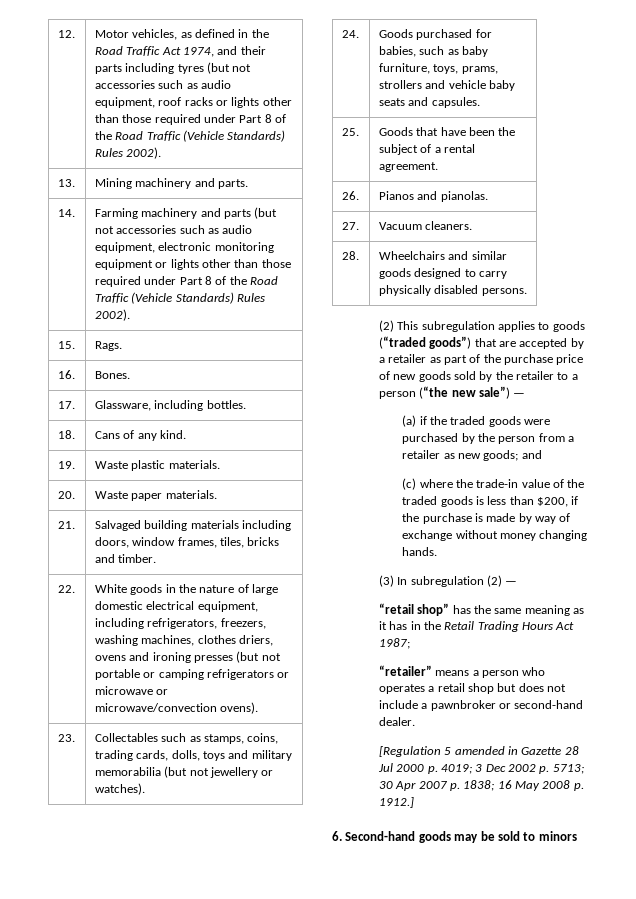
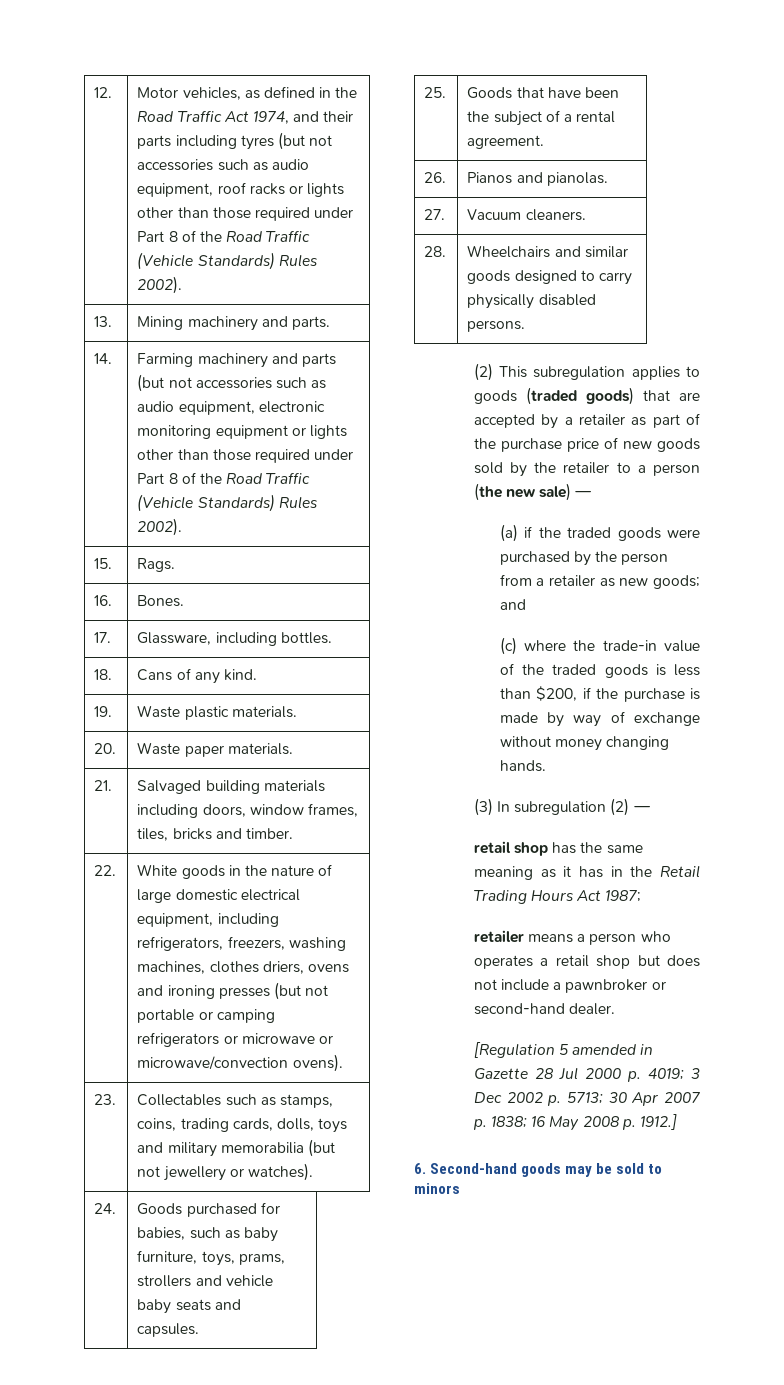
- (2) This subregulation applies to goods (“traded goods”) that are accepted by a retailer as part of the purchase price of new goods sold by the retailer to a person (“the new sale”) —
+ (2) This subregulation applies to goods (traded goods) that are accepted by a retailer as part of the purchase price of new goods sold by the retailer to a person (the new sale) —
- “retail shop” has the same meaning as it has in the Retail Trading Hours Act 1987;
+ retail shop has the same meaning as it has in the Retail Trading Hours Act 1987;
- “retailer” means a person who operates a retail shop but does not include a pawnbroker or second-hand dealer.
+ retailer means a person who operates a retail shop but does not include a pawnbroker or second-hand dealer.

